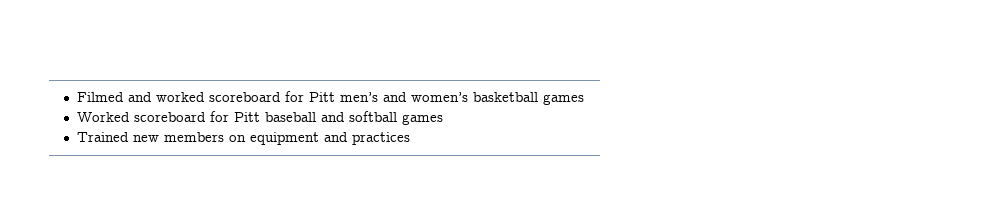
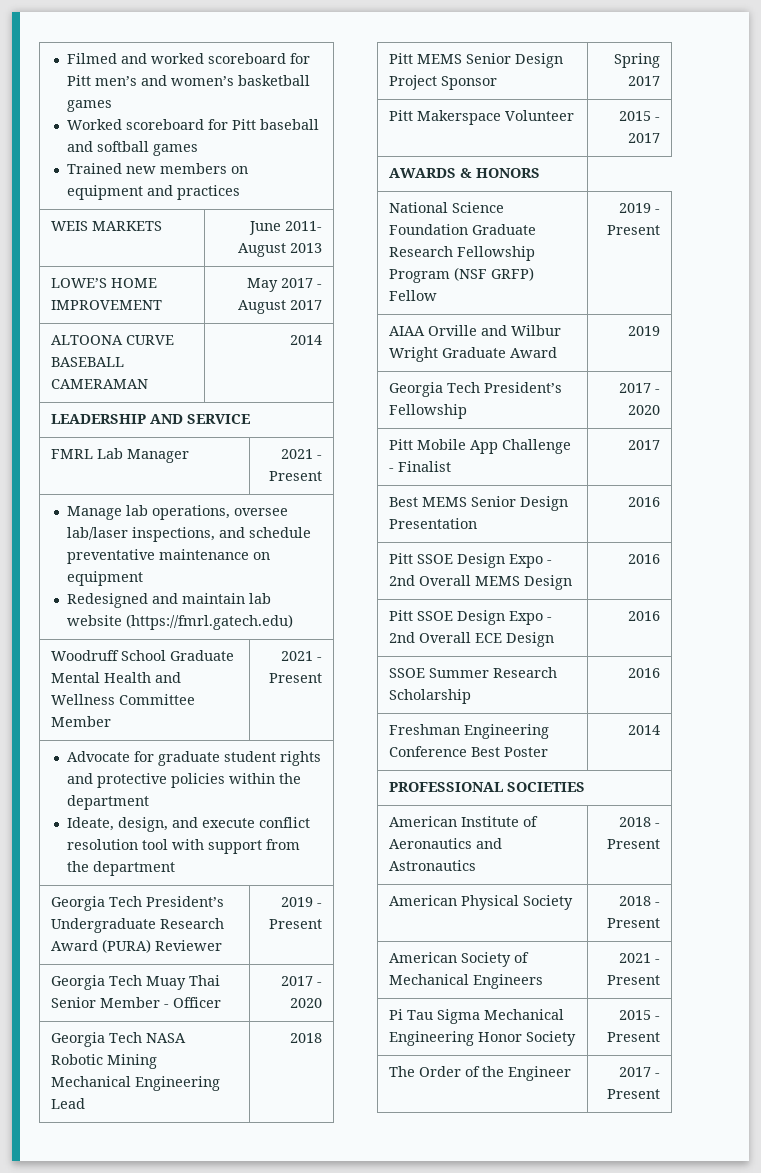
+ WEIS MARKETS | June 2011- August 2013
+ LOWE’S HOME IMPROVEMENT | May 2017 - August 2017
+ ALTOONA CURVE BASEBALL CAMERAMAN | 2014
+ LEADERSHIP AND SERVICE
+ FMRL Lab Manager | 2021 - Present
+ Manage lab operations, oversee lab/laser inspections, and schedule preventative maintenance on equipment
+ Redesigned and maintain lab website (https://fmrl.gatech.edu)
+ Woodruff School Graduate Mental Health and Wellness Committee Member | 2021 - Present
+ Advocate for graduate student rights and protective policies within the department
+ Ideate, design, and execute conflict resolution tool with support from the department
+ Georgia Tech President’s Undergraduate Research Award (PURA) Reviewer | 2019 - Present
+ Georgia Tech Muay Thai Senior Member - Officer | 2017 - 2020
+ Georgia Tech NASA Robotic Mining Mechanical Engineering Lead | 2018
+ Pitt MEMS Senior Design Project Sponsor | Spring 2017
+ Pitt Makerspace Volunteer | 2015 - 2017
+ AWARDS & HONORS
+ National Science Foundation Graduate Research Fellowship Program (NSF GRFP) Fellow | 2019 - Present
+ AIAA Orville and Wilbur Wright Graduate Award | 2019
+ Georgia Tech President’s Fellowship | 2017 - 2020
+ Pitt Mobile App Challenge - Finalist | 2017
+ Best MEMS Senior Design Presentation | 2016
+ Pitt SSOE Design Expo - 2nd Overall MEMS Design | 2016
+ Pitt SSOE Design Expo - 2nd Overall ECE Design | 2016
+ SSOE Summer Research Scholarship | 2016
+ Freshman Engineering Conference Best Poster | 2014
+ PROFESSIONAL SOCIETIES
+ American Institute of Aeronautics and Astronautics | 2018 - Present
+ American Physical Society | 2018 - Present
+ American Society of Mechanical Engineers | 2021 - Present
+ Pi Tau Sigma Mechanical Engineering Honor Society | 2015 - Present
+ The Order of the Engineer | 2017 - Present

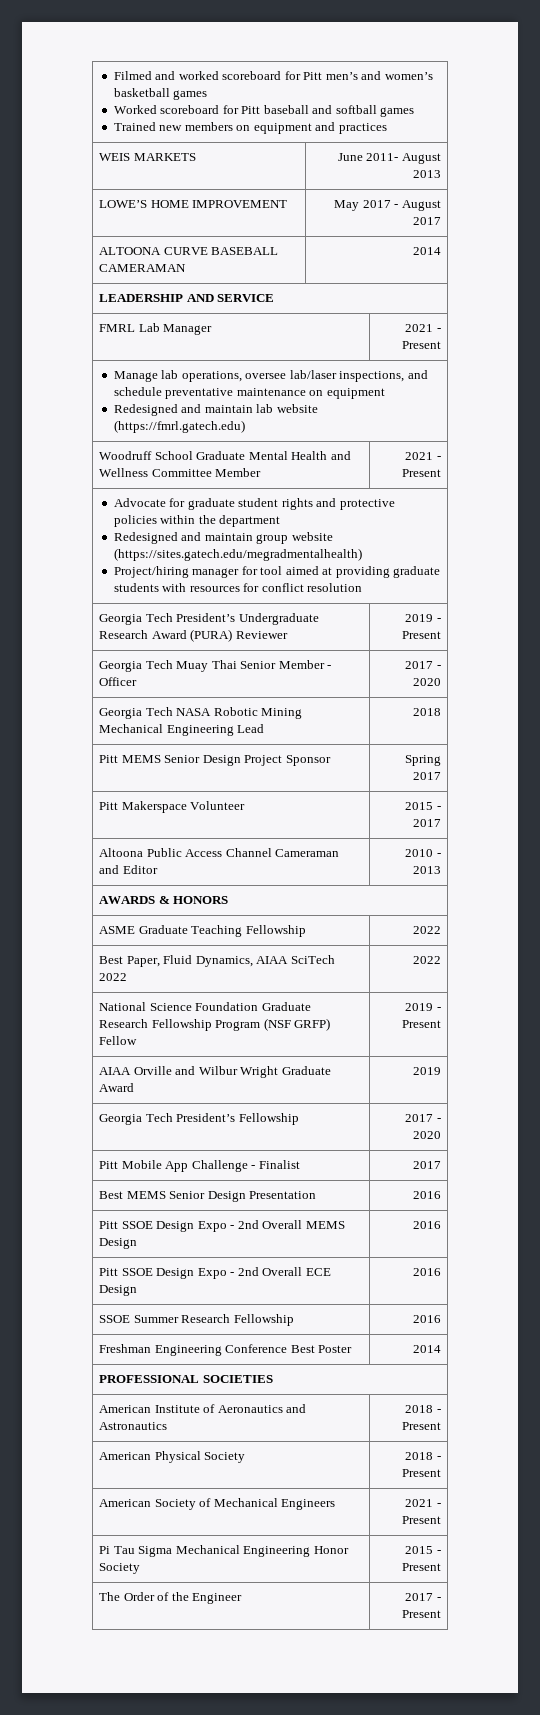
  Advocate for graduate student rights and protective policies within the department
- Ideate, design, and execute conflict resolution tool with support from the department
+ Redesigned and maintain group website (https://sites.gatech.edu/megradmentalhealth)
+ Project/hiring manager for tool aimed at providing graduate students with resources for conflict resolution
+ Altoona Public Access Channel Cameraman and Editor | 2010 - 2013
  AWARDS & HONORS
+ ASME Graduate Teaching Fellowship | 2022
+ Best Paper, Fluid Dynamics, AIAA SciTech 2022 | 2022
- SSOE Summer Research Scholarship | 2016
+ SSOE Summer Research Fellowship | 2016

